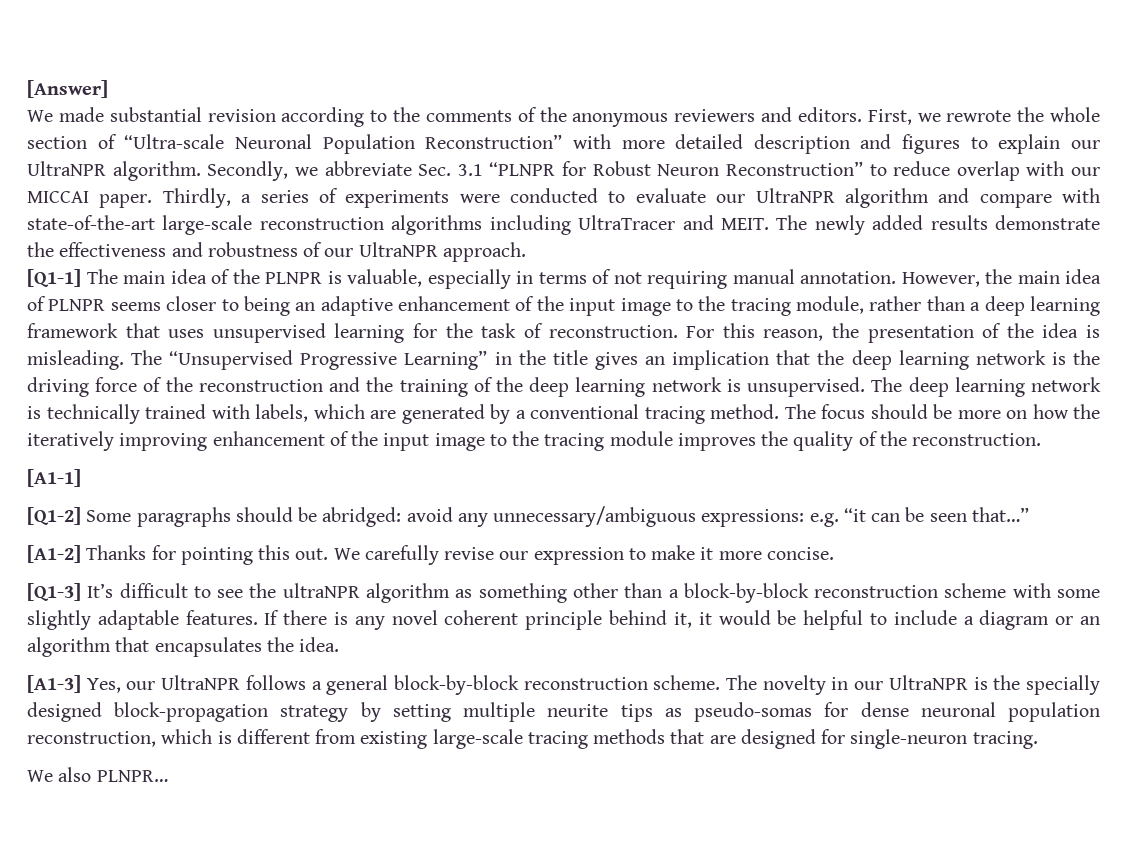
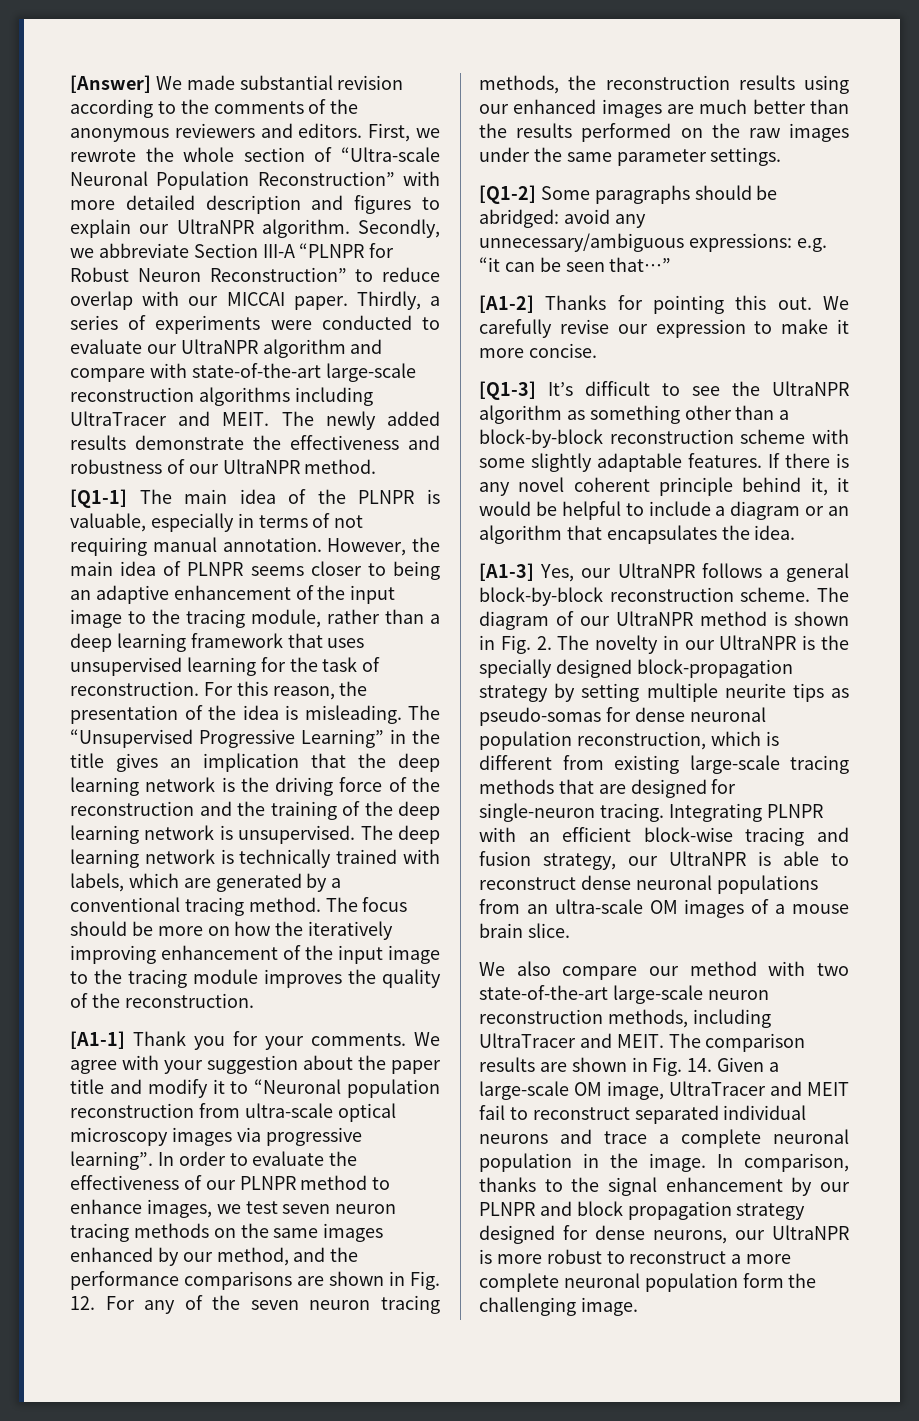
- [Answer]
- We made substantial revision according to the comments of the anonymous reviewers and editors.
+ [Answer] We made substantial revision according to the comments of the anonymous reviewers and editors.
- Secondly, we abbreviate Sec. 3.1 “PLNPR for Robust Neuron Reconstruction” to reduce overlap with our MICCAI paper.
+ Secondly, we abbreviate Section III-A “PLNPR for Robust Neuron Reconstruction” to reduce overlap with our MICCAI paper.
- The newly added results demonstrate the effectiveness and robustness of our UltraNPR approach.
+ The newly added results demonstrate the effectiveness and robustness of our UltraNPR method.
- [A1-1]
+ [A1-1] Thank you for your comments. We agree with your suggestion about the paper title and modify it to “Neuronal population reconstruction from ultra-scale optical microscopy images via progressive learning”. In order to evaluate the effectiveness of our PLNPR method to enhance images, we test seven neuron tracing methods on the same images enhanced by our method, and the performance comparisons are shown in Fig. 12. For any of the seven neuron tracing methods, the reconstruction results using our enhanced images are much better than the results performed on the raw images under the same parameter settings.
- [Q1-3] It’s difficult to see the ultraNPR algorithm as something other than a block-by-block reconstruction scheme with some slightly adaptable features.
+ [Q1-3] It’s difficult to see the UltraNPR algorithm as something other than a block-by-block reconstruction scheme with some slightly adaptable features.
- The novelty in our UltraNPR is the specially designed block-propagation strategy by setting multiple neurite tips as pseudo-somas for dense neuronal population reconstruction, which is different from existing large-scale tracing methods that are designed for single-neuron tracing.
- We also PLNPR…
+ The diagram of our UltraNPR method is shown in Fig. 2. The novelty in our UltraNPR is the specially designed block-propagation strategy by setting multiple neurite tips as pseudo-somas for dense neuronal population reconstruction, which is different from existing large-scale tracing methods that are designed for single-neuron tracing. Integrating PLNPR with an efficient block-wise tracing and fusion strategy, our UltraNPR is able to reconstruct dense neuronal populations from an ultra-scale OM images of a mouse brain slice.
+ We also compare our method with two state-of-the-art large-scale neuron reconstruction methods, including UltraTracer and MEIT. The comparison results are shown in Fig. 14. Given a large-scale OM image, UltraTracer and MEIT fail to reconstruct separated individual neurons and trace a complete neuronal population in the image. In comparison, thanks to the signal enhancement by our PLNPR and block propagation strategy designed for dense neurons, our UltraNPR is more robust to reconstruct a more complete neuronal population form the challenging image.

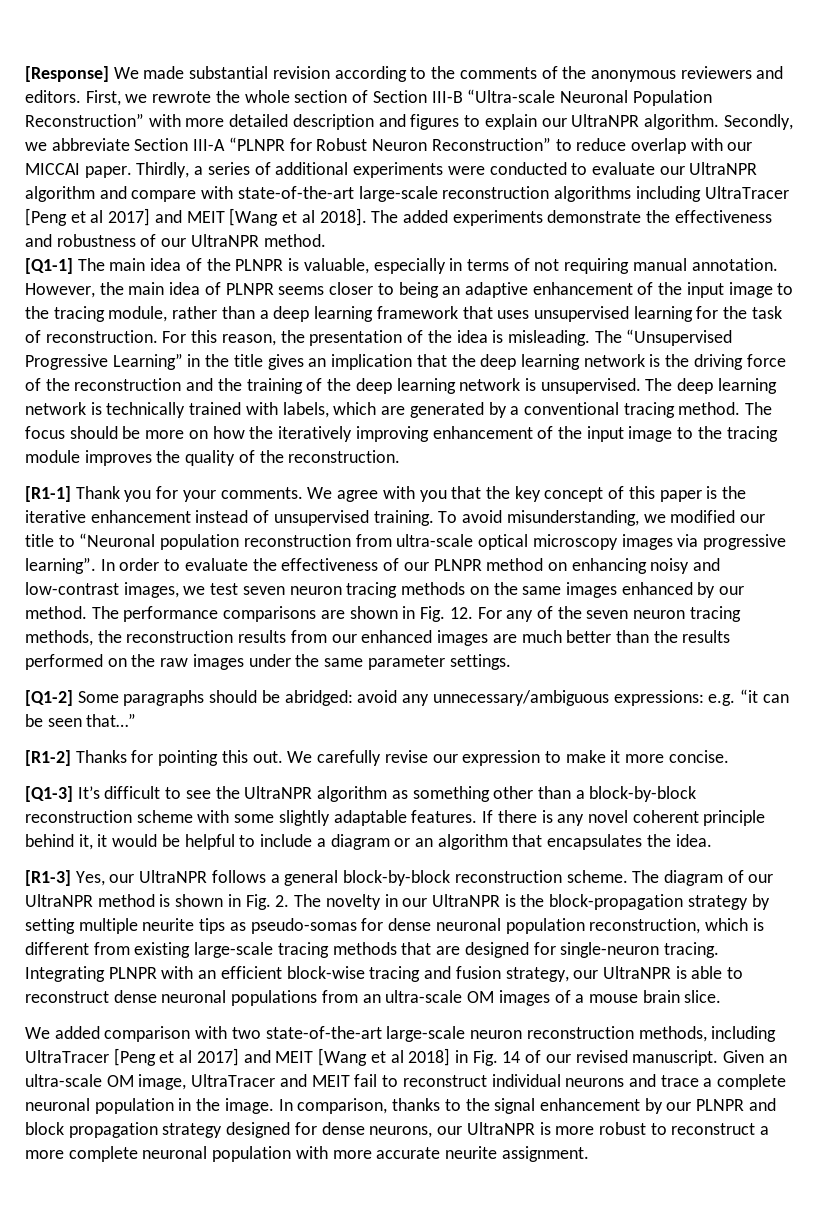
- [Answer] We made substantial revision according to the comments of the anonymous reviewers and editors.
+ [Response] We made substantial revision according to the comments of the anonymous reviewers and editors.
- First, we rewrote the whole section of “Ultra-scale Neuronal Population Reconstruction” with more detailed description and figures to explain our UltraNPR algorithm.
+ First, we rewrote the whole section of Section III-B “Ultra-scale Neuronal Population Reconstruction” with more detailed description and figures to explain our UltraNPR algorithm.
- Thirdly, a series of experiments were conducted to evaluate our UltraNPR algorithm and compare with state-of-the-art large-scale reconstruction algorithms including UltraTracer and MEIT. The newly added results demonstrate the effectiveness and robustness of our UltraNPR method.
+ Thirdly, a series of additional experiments were conducted to evaluate our UltraNPR algorithm and compare with state-of-the-art large-scale reconstruction algorithms including UltraTracer [Peng et al 2017] and MEIT [Wang et al 2018]. The added experiments demonstrate the effectiveness and robustness of our UltraNPR method.
- [A1-1] Thank you for your comments.
+ [R1-1] Thank you for your comments.
- We agree with your suggestion about the paper title and modify it to “Neuronal population reconstruction from ultra-scale optical microscopy images via progressive learning”.
+ We agree with you that the key concept of this paper is the iterative enhancement instead of unsupervised training. To avoid misunderstanding, we modified our title to “Neuronal population reconstruction from ultra-scale optical microscopy images via progressive learning”.
- In order to evaluate the effectiveness of our PLNPR method to enhance images, we test seven neuron tracing methods on the same images enhanced by our method, and the performance comparisons are shown in Fig. 12. For any of the seven neuron tracing methods, the reconstruction results using our enhanced images are much better than the results performed on the raw images under the same parameter settings.
+ In order to evaluate the effectiveness of our PLNPR method on enhancing noisy and low-contrast images, we test seven neuron tracing methods on the same images enhanced by our method. The performance comparisons are shown in Fig. 12. For any of the seven neuron tracing methods, the reconstruction results from our enhanced images are much better than the results performed on the raw images under the same parameter settings.
- [A1-2] Thanks for pointing this out.
+ [R1-2] Thanks for pointing this out.
- [A1-3] Yes, our UltraNPR follows a general block-by-block reconstruction scheme.
+ [R1-3] Yes, our UltraNPR follows a general block-by-block reconstruction scheme.
- The diagram of our UltraNPR method is shown in Fig. 2. The novelty in our UltraNPR is the specially designed block-propagation strategy by setting multiple neurite tips as pseudo-somas for dense neuronal population reconstruction, which is different from existing large-scale tracing methods that are designed for single-neuron tracing.
+ The diagram of our UltraNPR method is shown in Fig. 2. The novelty in our UltraNPR is the block-propagation strategy by setting multiple neurite tips as pseudo-somas for dense neuronal population reconstruction, which is different from existing large-scale tracing methods that are designed for single-neuron tracing.
- We also compare our method with two state-of-the-art large-scale neuron reconstruction methods, including UltraTracer and MEIT. The comparison results are shown in Fig. 14. Given a large-scale OM image, UltraTracer and MEIT fail to reconstruct separated individual neurons and trace a complete neuronal population in the image.
+ We added comparison with two state-of-the-art large-scale neuron reconstruction methods, including UltraTracer [Peng et al 2017] and MEIT [Wang et al 2018] in Fig. 14 of our revised manuscript. Given an ultra-scale OM image, UltraTracer and MEIT fail to reconstruct individual neurons and trace a complete neuronal population in the image.
- In comparison, thanks to the signal enhancement by our PLNPR and block propagation strategy designed for dense neurons, our UltraNPR is more robust to reconstruct a more complete neuronal population form the challenging image.
+ In comparison, thanks to the signal enhancement by our PLNPR and block propagation strategy designed for dense neurons, our UltraNPR is more robust to reconstruct a more complete neuronal population with more accurate neurite assignment.

